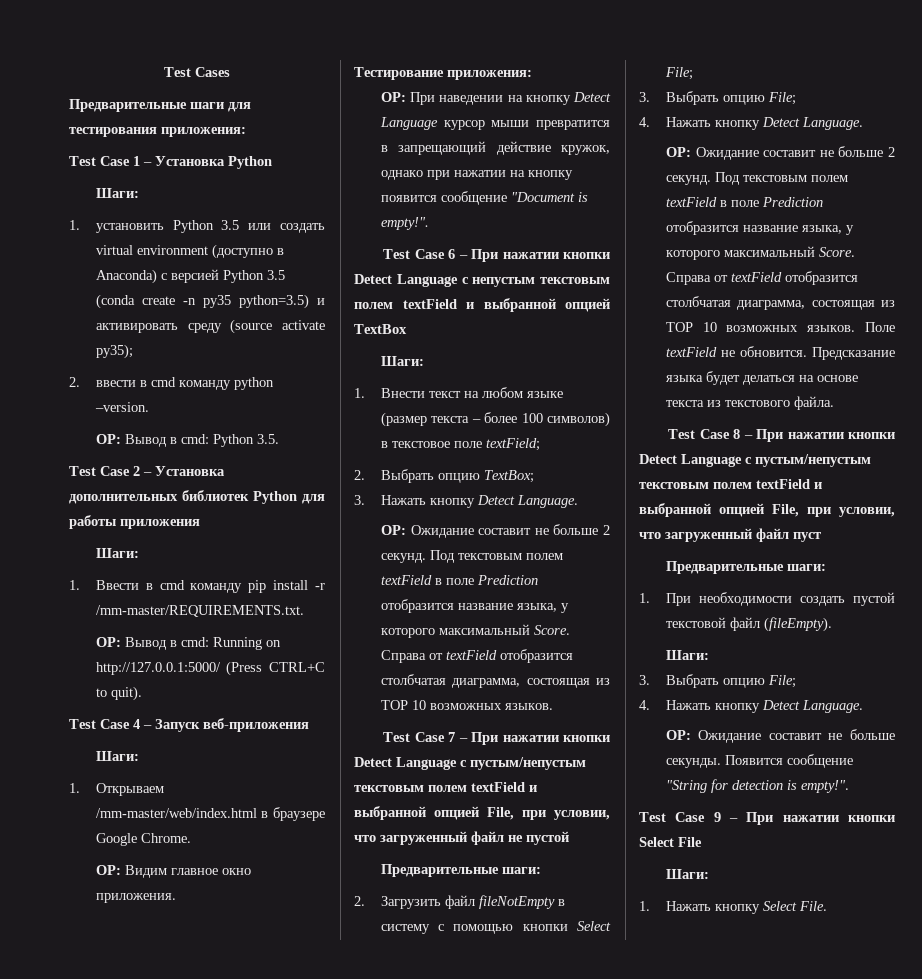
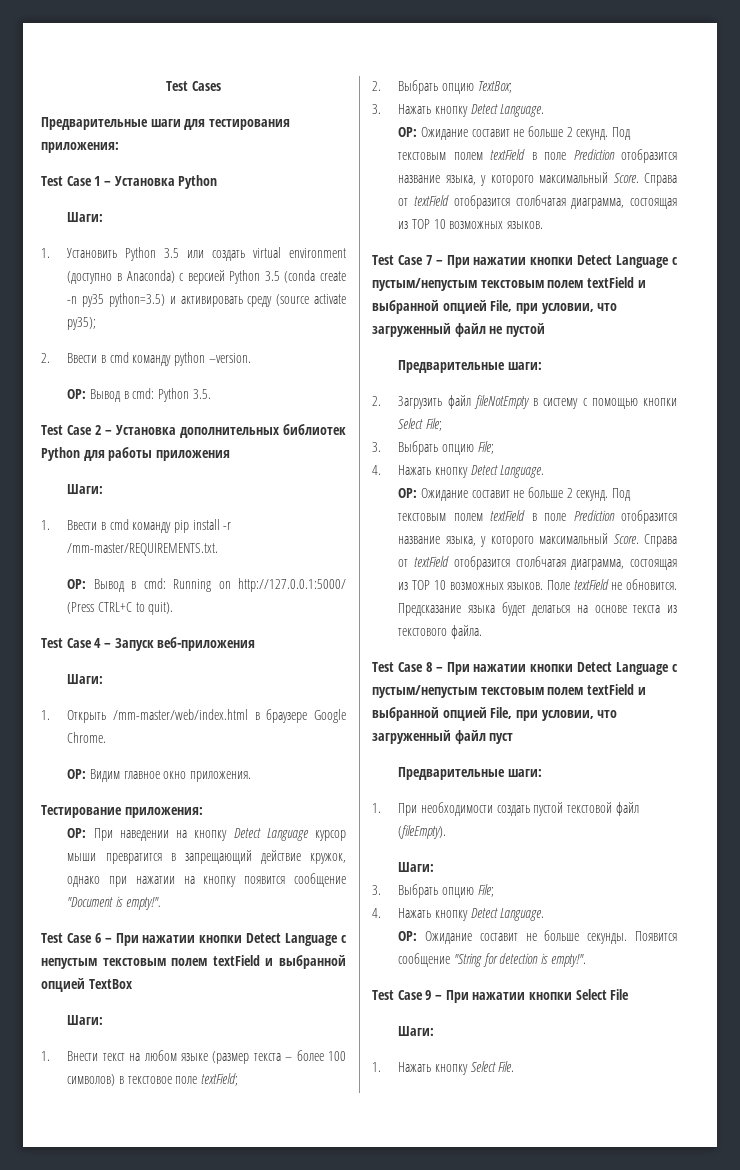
- 1. установить Python 3.5 или создать virtual environment (доступно в Anaconda) с версией Python 3.5 (conda create -n py35 python=3.5) и активировать среду (source activate py35);
+ 1. Установить Python 3.5 или создать virtual environment (доступно в Anaconda) с версией Python 3.5 (conda create -n py35 python=3.5) и активировать среду (source activate py35);
- 2. ввести в cmd команду python –version.
+ 2. Ввести в cmd команду python –version.
- 1. Открываем /mm-master/web/index.html в браузере Google Chrome.
+ 1. Открыть /mm-master/web/index.html в браузере Google Chrome.

